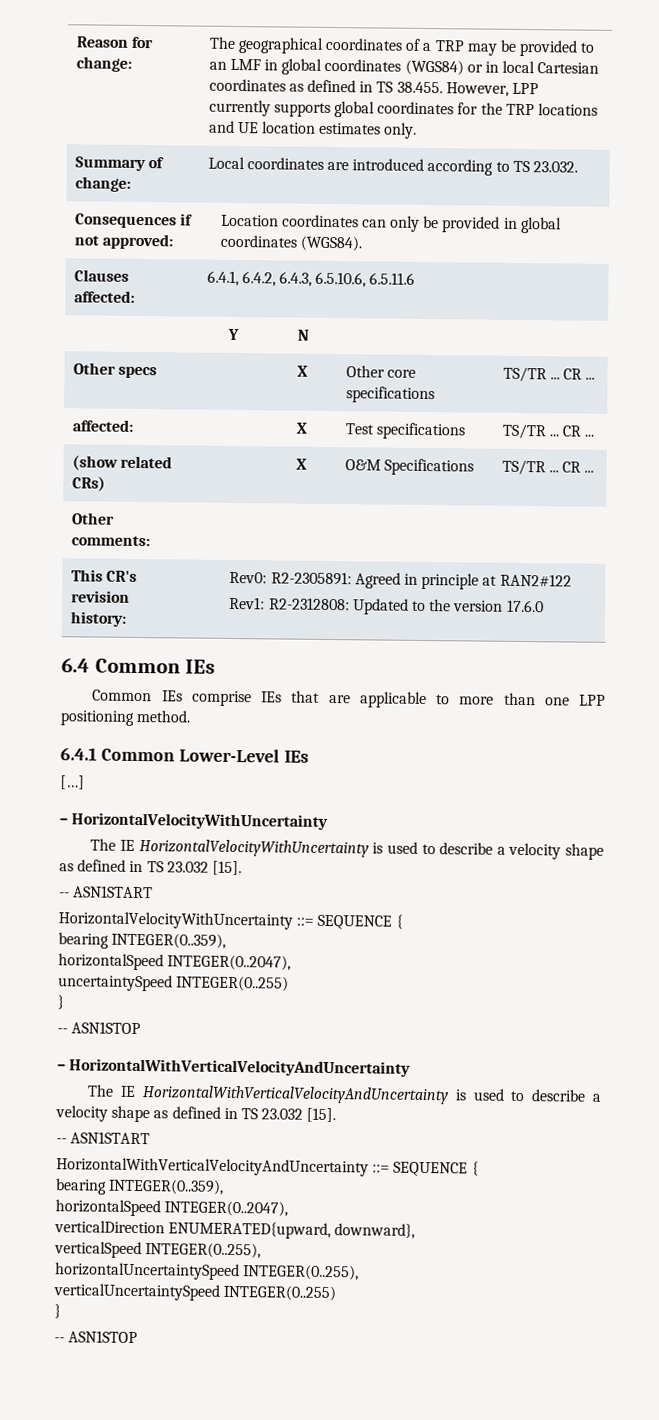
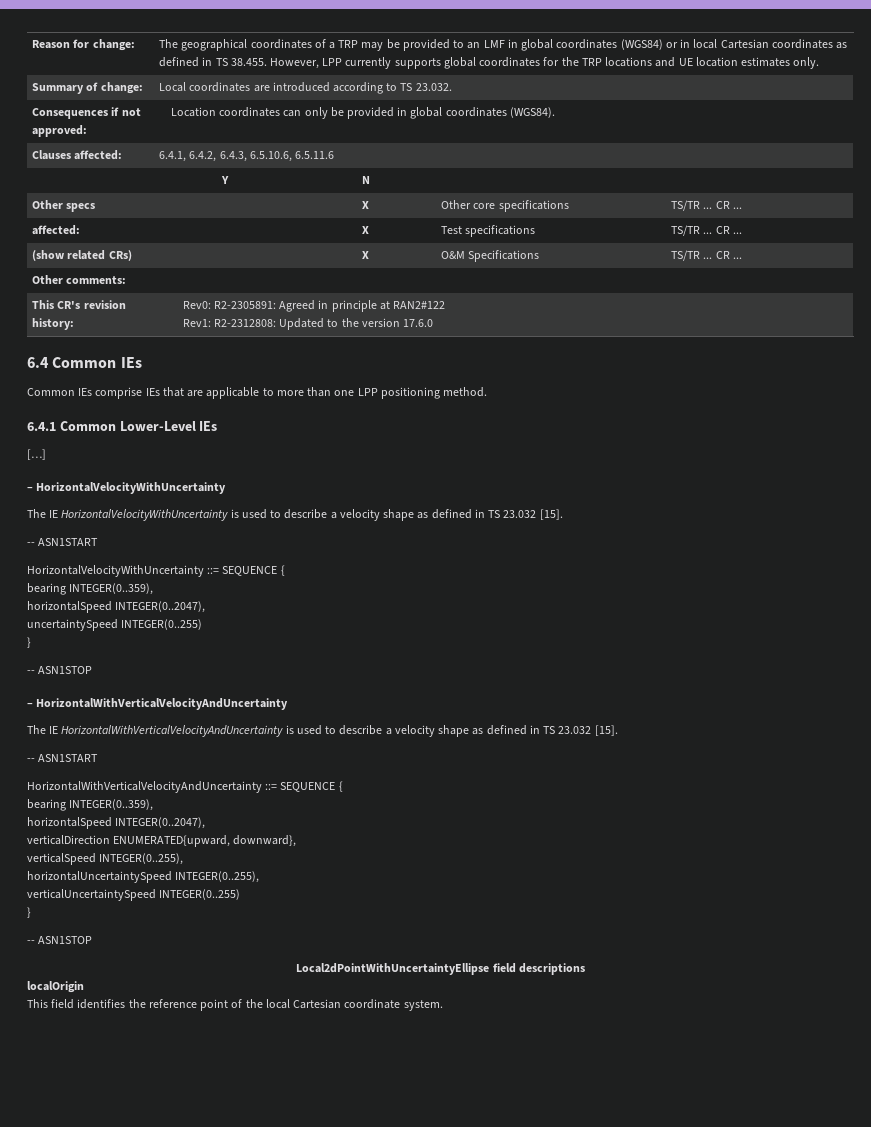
+ Local2dPointWithUncertaintyEllipse field descriptions
+ localOrigin
+ This field identifies the reference point of the local Cartesian coordinate system.

